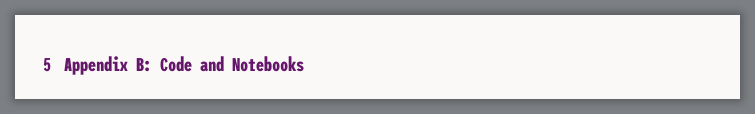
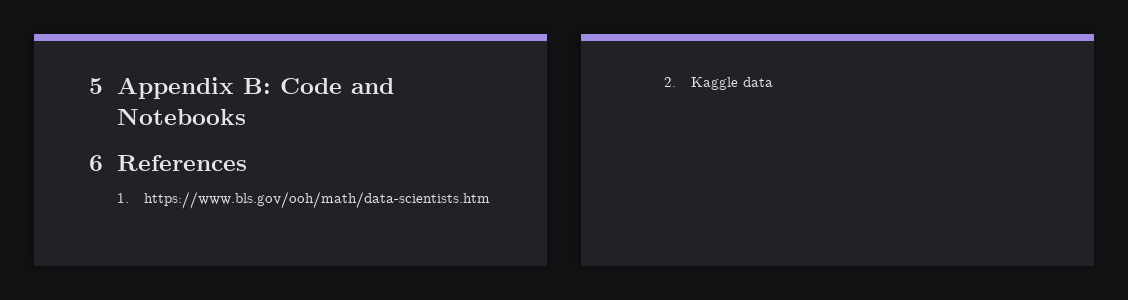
+ 6 References
+ 1. https://www.bls.gov/ooh/math/data-scientists.htm
+ 2. Kaggle data

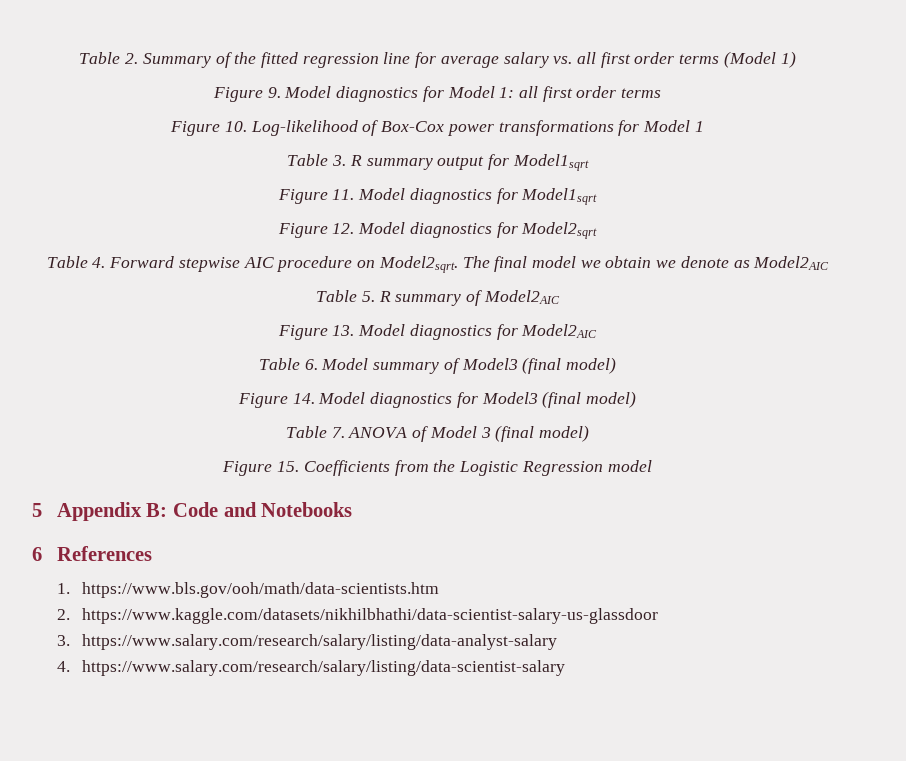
+ Table 2. Summary of the fitted regression line for average salary vs. all first order terms (Model 1)
+ Figure 9. Model diagnostics for Model 1: all first order terms
+ Figure 10. Log-likelihood of Box-Cox power transformations for Model 1
+ Table 3. R summary output for Model1sqrt
+ Figure 11. Model diagnostics for Model1sqrt
+ Figure 12. Model diagnostics for Model2sqrt
+ Table 4. Forward stepwise AIC procedure on Model2sqrt. The final model we obtain we denote as Model2AIC
+ Table 5. R summary of Model2AIC
+ Figure 13. Model diagnostics for Model2AIC
+ Table 6. Model summary of Model3 (final model)
+ Figure 14. Model diagnostics for Model3 (final model)
+ Table 7. ANOVA of Model 3 (final model)
+ Figure 15. Coefficients from the Logistic Regression model
- 2. Kaggle data
+ 2. https://www.kaggle.com/datasets/nikhilbhathi/data-scientist-salary-us-glassdoor
+ 3. https://www.salary.com/research/salary/listing/data-analyst-salary
+ 4. https://www.salary.com/research/salary/listing/data-scientist-salary

